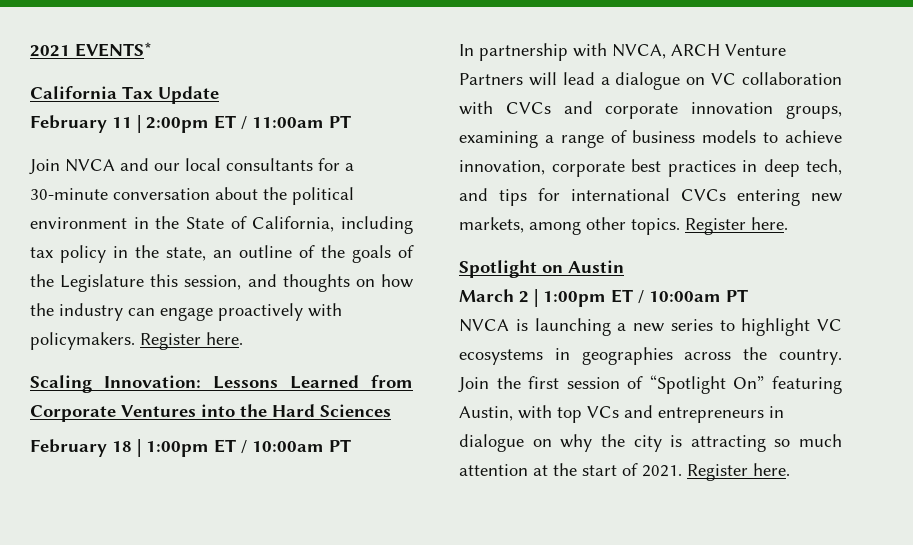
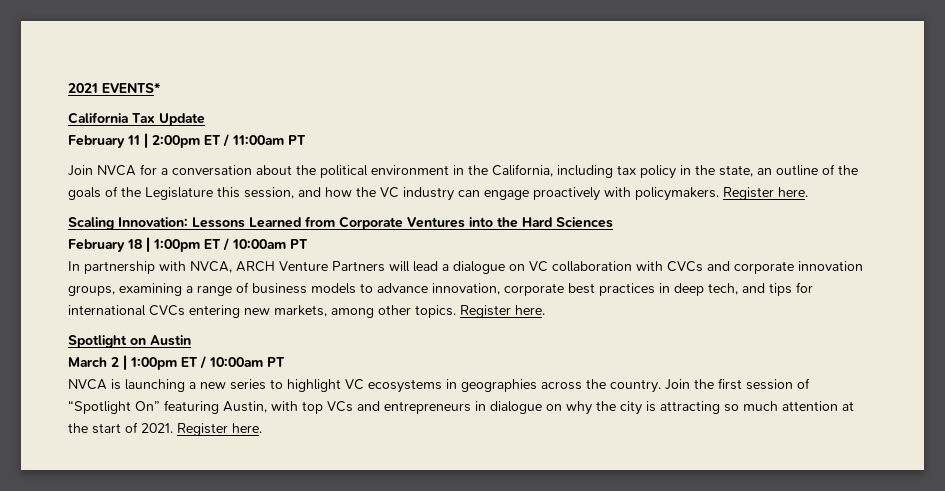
- Join NVCA and our local consultants for a 30-minute conversation about the political environment in the State of California, including tax policy in the state, an outline of the goals of the Legislature this session, and thoughts on how the industry can engage proactively with policymakers.
+ Join NVCA for a conversation about the political environment in the California, including tax policy in the state, an outline of the goals of the Legislature this session, and how the VC industry can engage proactively with policymakers.
- In partnership with NVCA, ARCH Venture Partners will lead a dialogue on VC collaboration with CVCs and corporate innovation groups, examining a range of business models to achieve innovation, corporate best practices in deep tech, and tips for international CVCs entering new markets, among other topics.
+ In partnership with NVCA, ARCH Venture Partners will lead a dialogue on VC collaboration with CVCs and corporate innovation groups, examining a range of business models to advance innovation, corporate best practices in deep tech, and tips for international CVCs entering new markets, among other topics.

